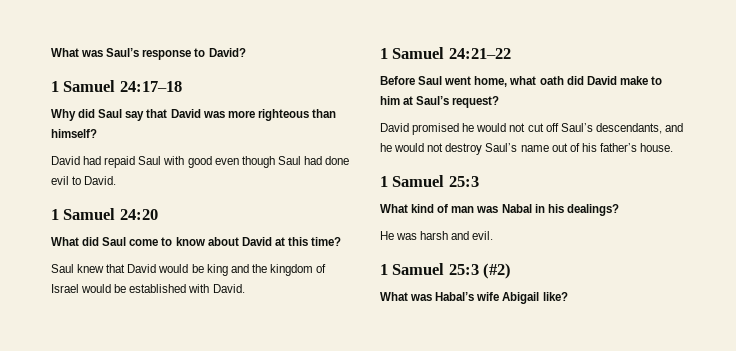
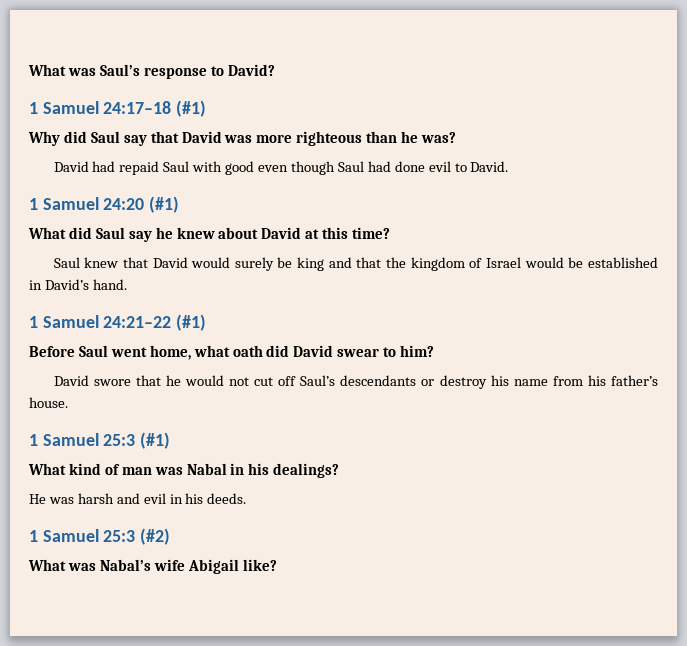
- 1 Samuel 24:17–18
+ 1 Samuel 24:17–18 (#1)
- Why did Saul say that David was more righteous than himself?
+ Why did Saul say that David was more righteous than he was?
- 1 Samuel 24:20
+ 1 Samuel 24:20 (#1)
- What did Saul come to know about David at this time?
+ What did Saul say he knew about David at this time?
- Saul knew that David would be king and the kingdom of Israel would be established with David.
+ Saul knew that David would surely be king and that the kingdom of Israel would be established in David’s hand.
- 1 Samuel 24:21–22
+ 1 Samuel 24:21–22 (#1)
- Before Saul went home, what oath did David make to him at Saul’s request?
- David promised he would not cut off Saul’s descendants, and he would not destroy Saul’s name out of his father’s house.
- 1 Samuel 25:3
+ Before Saul went home, what oath did David swear to him?
+ David swore that he would not cut off Saul’s descendants or destroy his name from his father’s house.
+ 1 Samuel 25:3 (#1)
- He was harsh and evil.
+ He was harsh and evil in his deeds.
- What was Habal’s wife Abigail like?
+ What was Nabal’s wife Abigail like?

